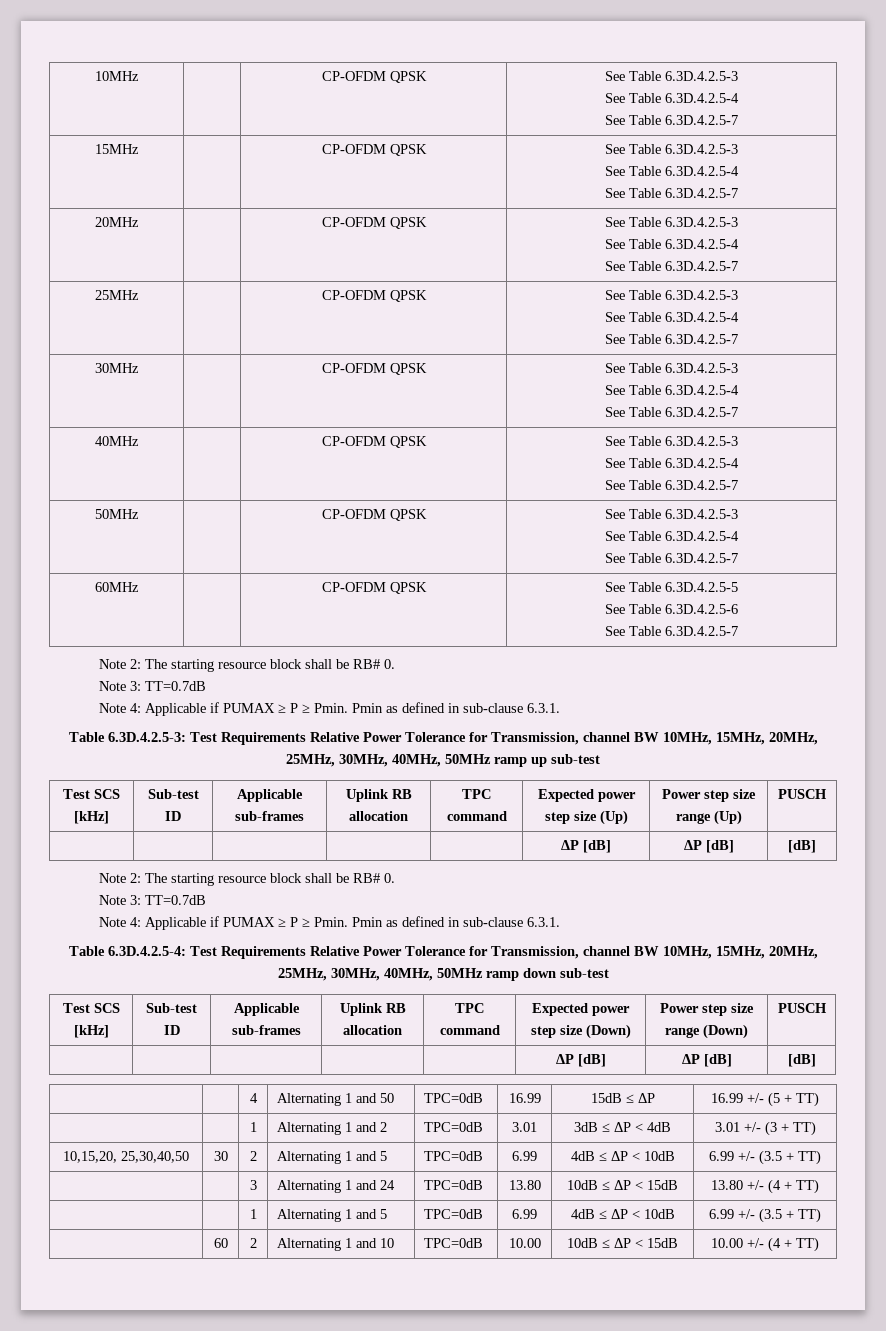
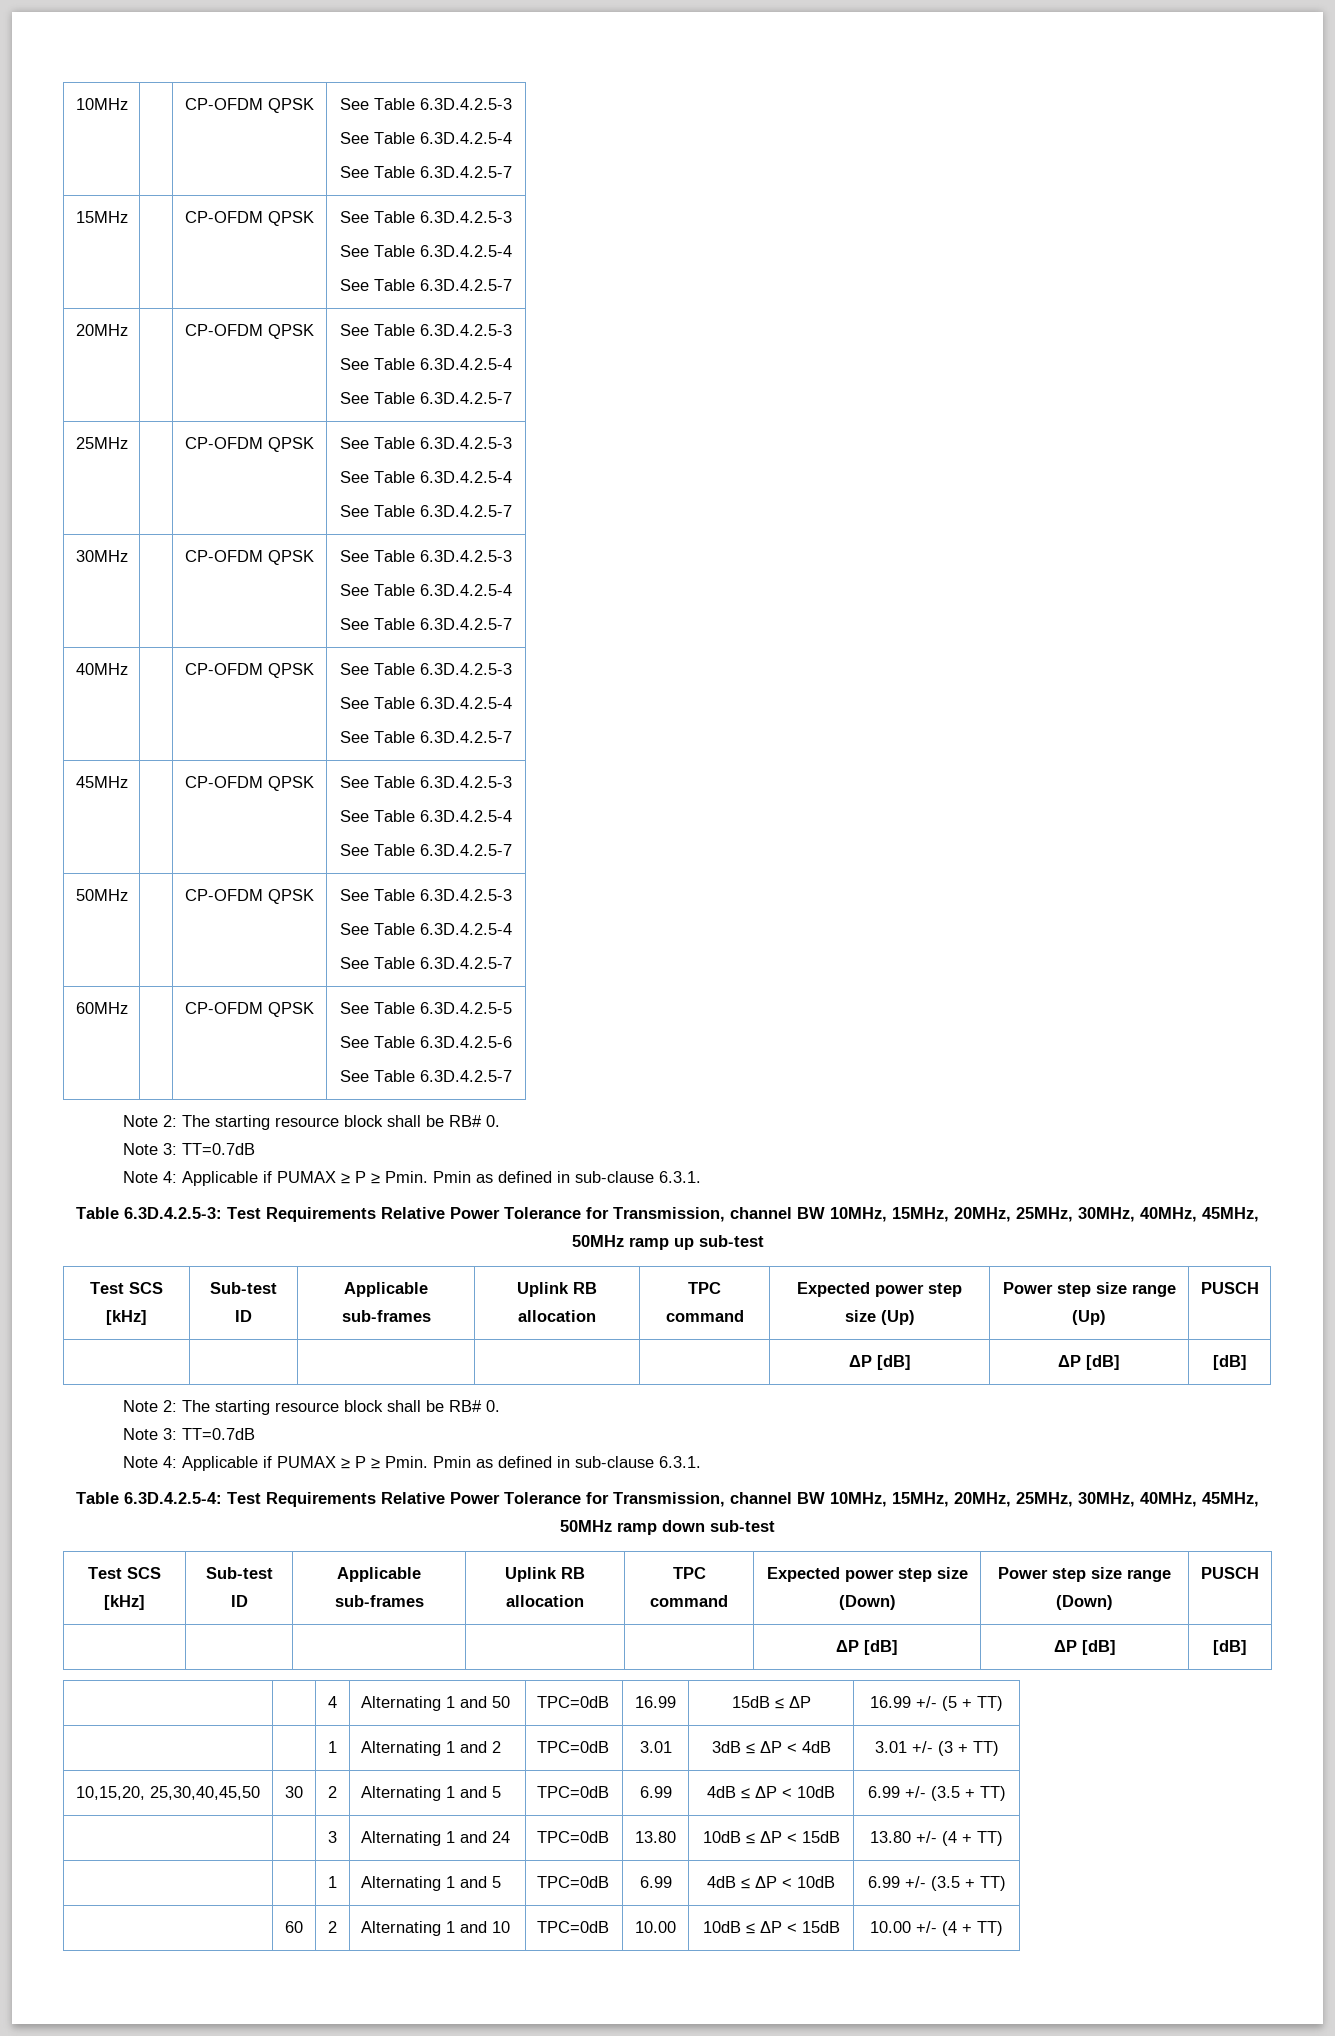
+ 45MHz | | CP-OFDM QPSK | See Table 6.3D.4.2.5-3
+ See Table 6.3D.4.2.5-4
+ See Table 6.3D.4.2.5-7
- Table 6.3D.4.2.5-3: Test Requirements Relative Power Tolerance for Transmission, channel BW 10MHz, 15MHz, 20MHz, 25MHz, 30MHz, 40MHz, 50MHz ramp up sub-test
+ Table 6.3D.4.2.5-3: Test Requirements Relative Power Tolerance for Transmission, channel BW 10MHz, 15MHz, 20MHz, 25MHz, 30MHz, 40MHz, 45MHz, 50MHz ramp up sub-test
- Table 6.3D.4.2.5-4: Test Requirements Relative Power Tolerance for Transmission, channel BW 10MHz, 15MHz, 20MHz, 25MHz, 30MHz, 40MHz, 50MHz ramp down sub-test
+ Table 6.3D.4.2.5-4: Test Requirements Relative Power Tolerance for Transmission, channel BW 10MHz, 15MHz, 20MHz, 25MHz, 30MHz, 40MHz, 45MHz, 50MHz ramp down sub-test
- 10,15,20, 25,30,40,50 | 30 | 2 | Alternating 1 and 5 | TPC=0dB | 6.99 | 4dB ≤ ΔP < 10dB | 6.99 +/- (3.5 + TT)
+ 10,15,20, 25,30,40,45,50 | 30 | 2 | Alternating 1 and 5 | TPC=0dB | 6.99 | 4dB ≤ ΔP < 10dB | 6.99 +/- (3.5 + TT)

